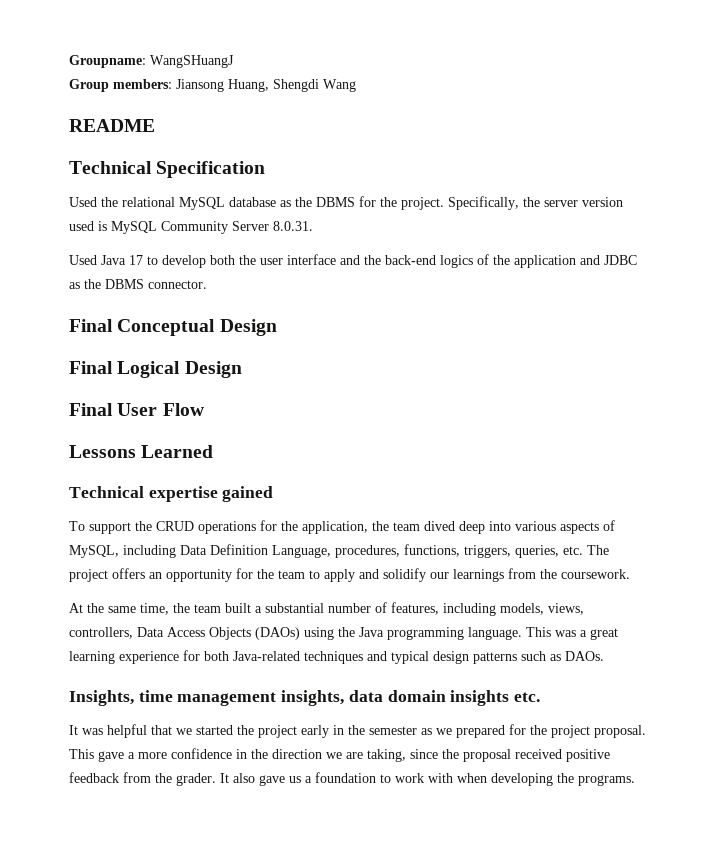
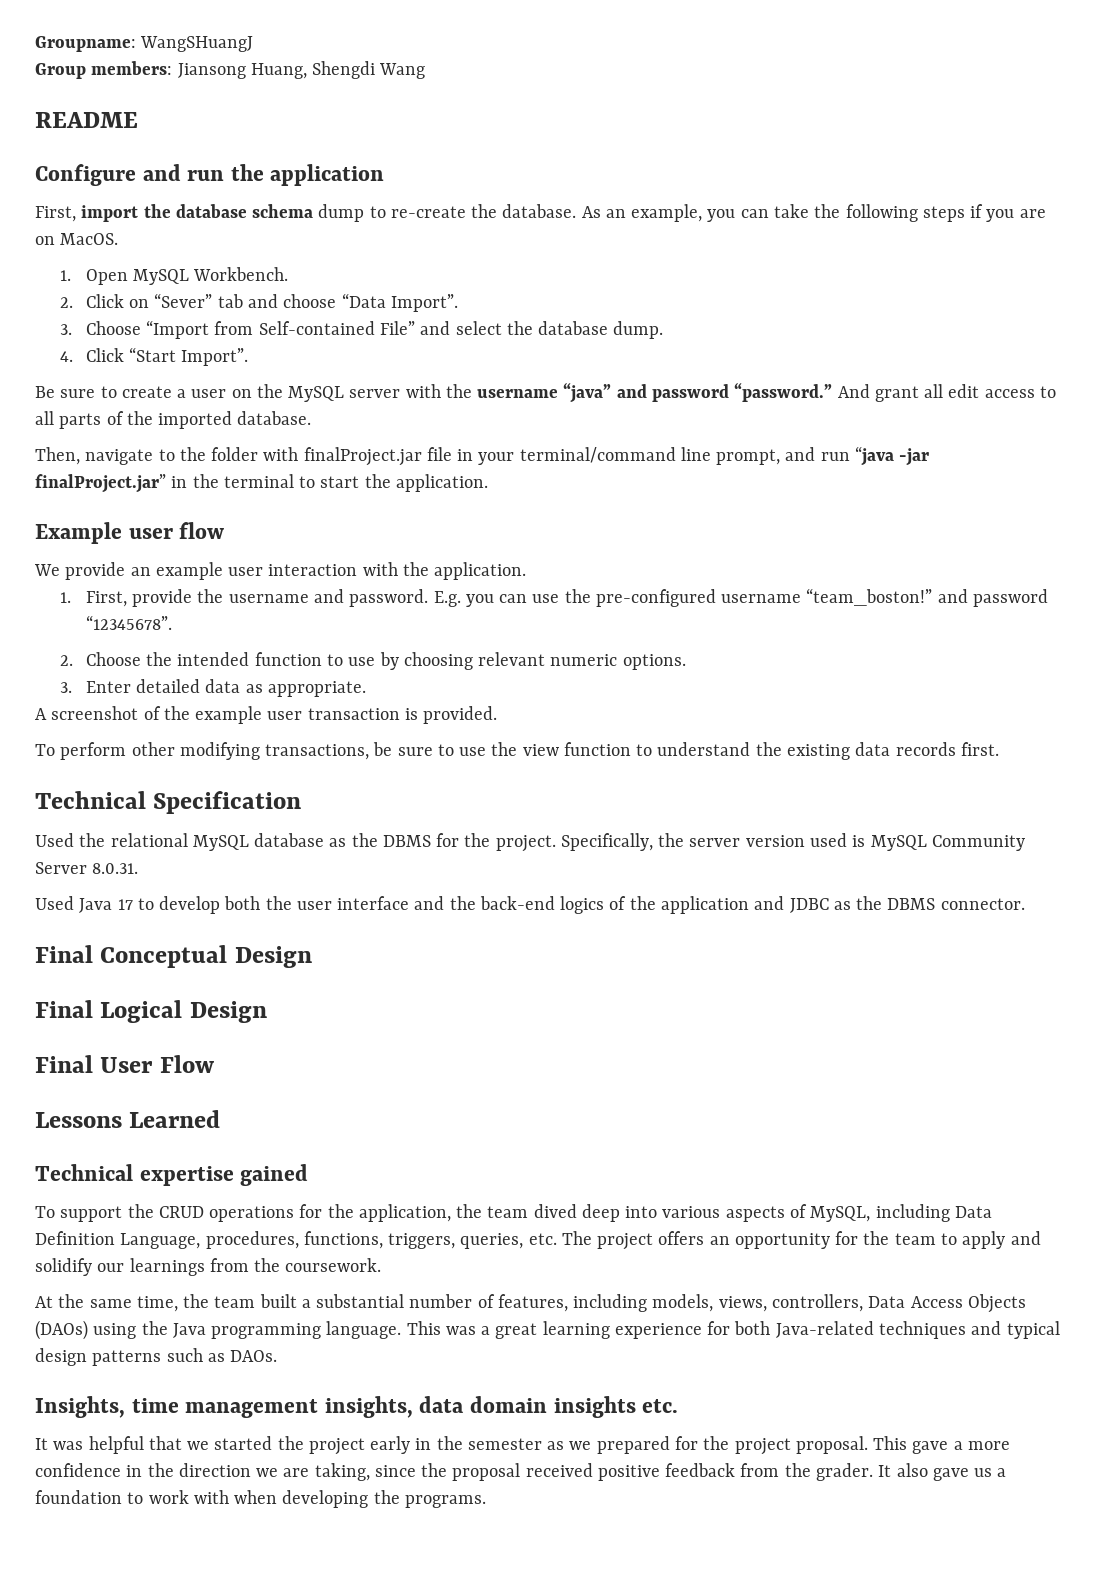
+ Configure and run the application
+ First, import the database schema dump to re-create the database. As an example, you can take the following steps if you are on MacOS.
+ 1. Open MySQL Workbench.
+ 2. Click on “Sever” tab and choose “Data Import”.
+ 3. Choose “Import from Self-contained File” and select the database dump.
+ 4. Click “Start Import”.
+ Be sure to create a user on the MySQL server with the username “java” and password “password.” And grant all edit access to all parts of the imported database.
+ Then, navigate to the folder with finalProject.jar file in your terminal/command line prompt, and run “java -jar finalProject.jar” in the terminal to start the application.
+ Example user flow
+ We provide an example user interaction with the application.
+ 1. First, provide the username and password. E.g. you can use the pre-configured username “team_boston!” and password “12345678”.
+ 2. Choose the intended function to use by choosing relevant numeric options.
+ 3. Enter detailed data as appropriate.
+ A screenshot of the example user transaction is provided.
+ To perform other modifying transactions, be sure to use the view function to understand the existing data records first.

